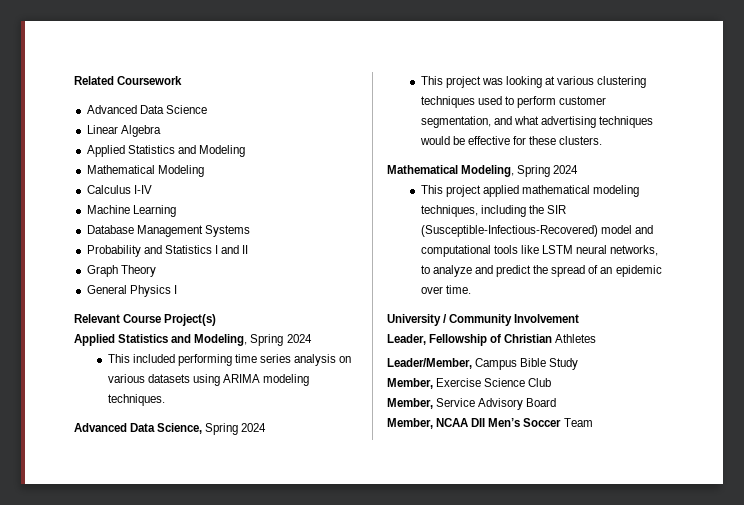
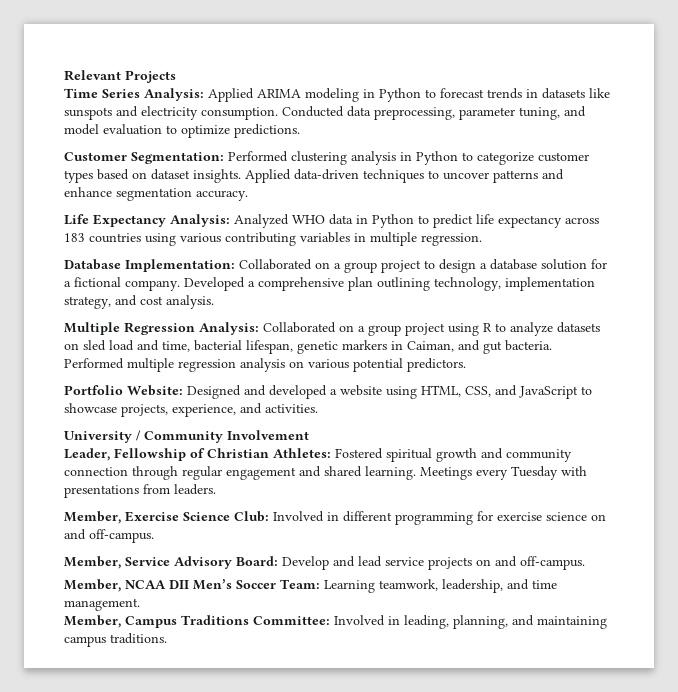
- Related Coursework
- Advanced Data Science
- Linear Algebra
- Applied Statistics and Modeling
- Mathematical Modeling
- Calculus I-IV
- Machine Learning
- Database Management Systems
- Probability and Statistics I and II
- Graph Theory
- General Physics I
- Relevant Course Project(s)
- Applied Statistics and Modeling, Spring 2024
- This included performing time series analysis on various datasets using ARIMA modeling techniques.
- Advanced Data Science, Spring 2024
- This project was looking at various clustering techniques used to perform customer segmentation, and what advertising techniques would be effective for these clusters.
- Mathematical Modeling, Spring 2024
- This project applied mathematical modeling techniques, including the SIR (Susceptible-Infectious-Recovered) model and computational tools like LSTM neural networks, to analyze and predict the spread of an epidemic over time.
+ Relevant Projects
+ Time Series Analysis: Applied ARIMA modeling in Python to forecast trends in datasets like sunspots and electricity consumption. Conducted data preprocessing, parameter tuning, and model evaluation to optimize predictions.
+ Customer Segmentation: Performed clustering analysis in Python to categorize customer types based on dataset insights. Applied data-driven techniques to uncover patterns and enhance segmentation accuracy.
+ Life Expectancy Analysis: Analyzed WHO data in Python to predict life expectancy across 183 countries using various contributing variables in multiple regression.
+ Database Implementation: Collaborated on a group project to design a database solution for a fictional company. Developed a comprehensive plan outlining technology, implementation strategy, and cost analysis.
+ Multiple Regression Analysis: Collaborated on a group project using R to analyze datasets on sled load and time, bacterial lifespan, genetic markers in Caiman, and gut bacteria. Performed multiple regression analysis on various potential predictors.
+ Portfolio Website: Designed and developed a website using HTML, CSS, and JavaScript to showcase projects, experience, and activities.
- Leader, Fellowship of Christian Athletes
- Leader/Member, Campus Bible Study
- Member, Exercise Science Club
- Member, Service Advisory Board
+ Leader, Fellowship of Christian Athletes: Fostered spiritual growth and community connection through regular engagement and shared learning. Meetings every Tuesday with presentations from leaders.
+ Member, Exercise Science Club: Involved in different programming for exercise science on and off-campus.
+ Member, Service Advisory Board: Develop and lead service projects on and off-campus.
- Member, NCAA DII Men’s Soccer Team
+ Member, NCAA DII Men’s Soccer Team: Learning teamwork, leadership, and time management.
+ Member, Campus Traditions Committee: Involved in leading, planning, and maintaining campus traditions.

